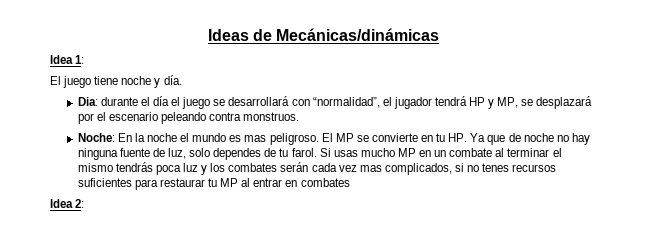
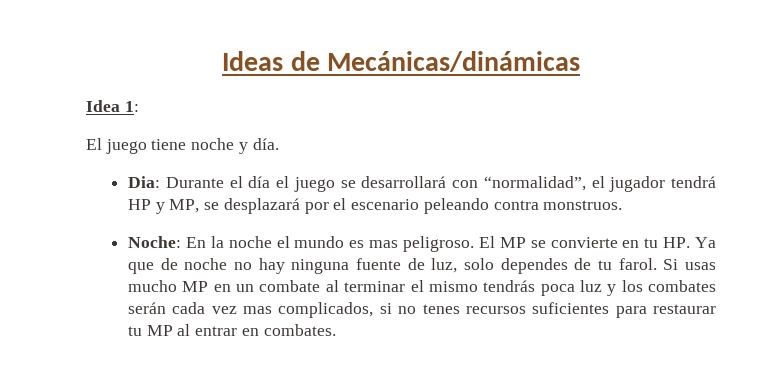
- Dia: durante el día el juego se desarrollará con “normalidad”, el jugador tendrá HP y MP, se desplazará por el escenario peleando contra monstruos.
+ Dia: Durante el día el juego se desarrollará con “normalidad”, el jugador tendrá HP y MP, se desplazará por el escenario peleando contra monstruos.
- Si usas mucho MP en un combate al terminar el mismo tendrás poca luz y los combates serán cada vez mas complicados, si no tenes recursos suficientes para restaurar tu MP al entrar en combates
- Idea 2:
+ Si usas mucho MP en un combate al terminar el mismo tendrás poca luz y los combates serán cada vez mas complicados, si no tenes recursos suficientes para restaurar tu MP al entrar en combates.

